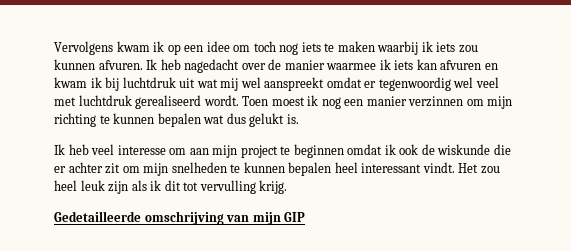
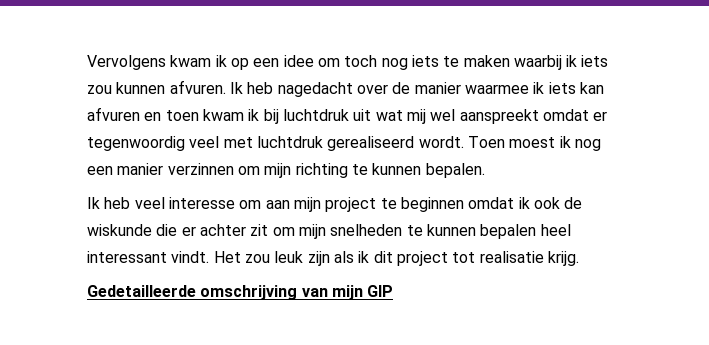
- Ik heb nagedacht over de manier waarmee ik iets kan afvuren en kwam ik bij luchtdruk uit wat mij wel aanspreekt omdat er tegenwoordig wel veel met luchtdruk gerealiseerd wordt.
+ Ik heb nagedacht over de manier waarmee ik iets kan afvuren en toen kwam ik bij luchtdruk uit wat mij wel aanspreekt omdat er tegenwoordig veel met luchtdruk gerealiseerd wordt.
- Toen moest ik nog een manier verzinnen om mijn richting te kunnen bepalen wat dus gelukt is.
+ Toen moest ik nog een manier verzinnen om mijn richting te kunnen bepalen.
- Het zou heel leuk zijn als ik dit tot vervulling krijg.
+ Het zou leuk zijn als ik dit project tot realisatie krijg.

